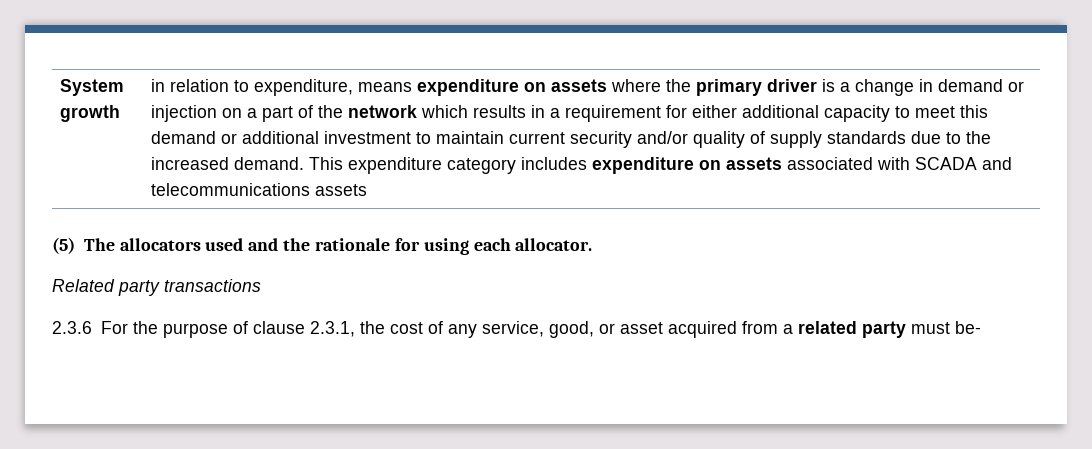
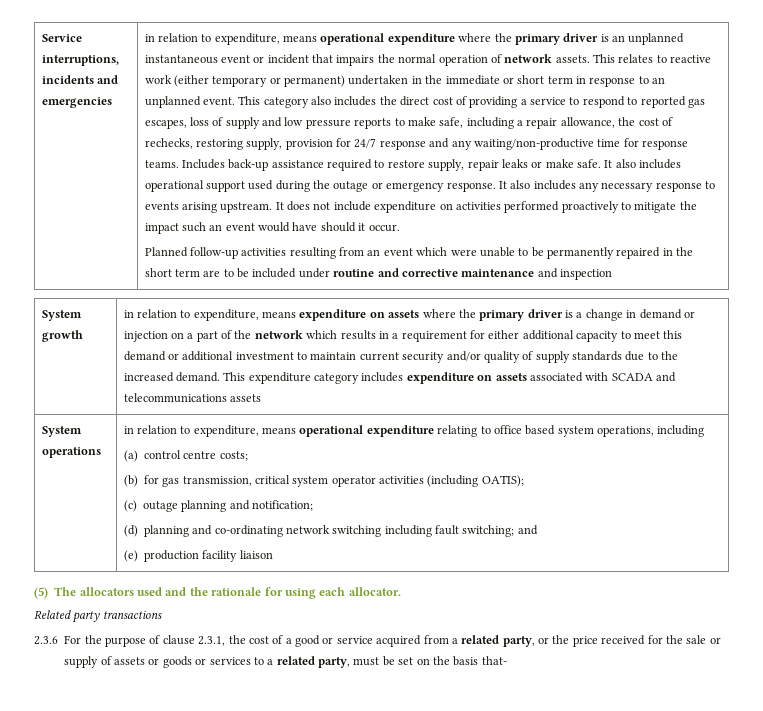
+ Service interruptions, incidents and emergencies | in relation to expenditure, means operational expenditure where the primary driver is an unplanned instantaneous event or incident that impairs the normal operation of network assets. This relates to reactive work (either temporary or permanent) undertaken in the immediate or short term in response to an unplanned event. This category also includes the direct cost of providing a service to respond to reported gas escapes, loss of supply and low pressure reports to make safe, including a repair allowance, the cost of rechecks, restoring supply, provision for 24/7 response and any waiting/non-productive time for response teams. Includes back-up assistance required to restore supply, repair leaks or make safe. It also includes operational support used during the outage or emergency response. It also includes any necessary response to events arising upstream. It does not include expenditure on activities performed proactively to mitigate the impact such an event would have should it occur.
+ Planned follow-up activities resulting from an event which were unable to be permanently repaired in the short term are to be included under routine and corrective maintenance and inspection
+ System operations | in relation to expenditure, means operational expenditure relating to office based system operations, including
+ (a) control centre costs;
+ (b) for gas transmission, critical system operator activities (including OATIS);
+ (c) outage planning and notification;
+ (d) planning and co-ordinating network switching including fault switching; and
+ (e) production facility liaison
- 2.3.6 For the purpose of clause 2.3.1, the cost of any service, good, or asset acquired from a related party must be-
+ 2.3.6 For the purpose of clause 2.3.1, the cost of a good or service acquired from a related party, or the price received for the sale or supply of assets or goods or services to a related party, must be set on the basis that-

